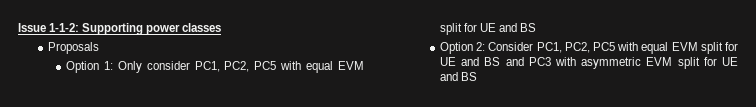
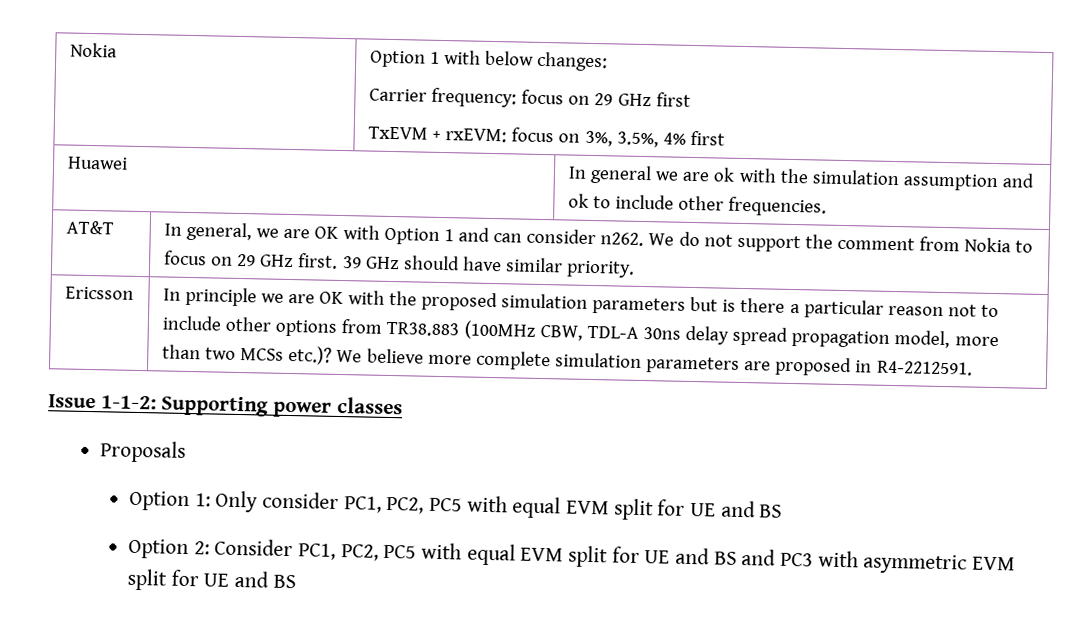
+ Nokia | Option 1 with below changes:
+ Carrier frequency: focus on 29 GHz first
+ TxEVM + rxEVM: focus on 3%, 3.5%, 4% first
+ Huawei | In general we are ok with the simulation assumption and ok to include other frequencies.
+ AT&T | In general, we are OK with Option 1 and can consider n262. We do not support the comment from Nokia to focus on 29 GHz first. 39 GHz should have similar priority.
+ Ericsson | In principle we are OK with the proposed simulation parameters but is there a particular reason not to include other options from TR38.883 (100MHz CBW, TDL-A 30ns delay spread propagation model, more than two MCSs etc.)? We believe more complete simulation parameters are proposed in R4-2212591.

